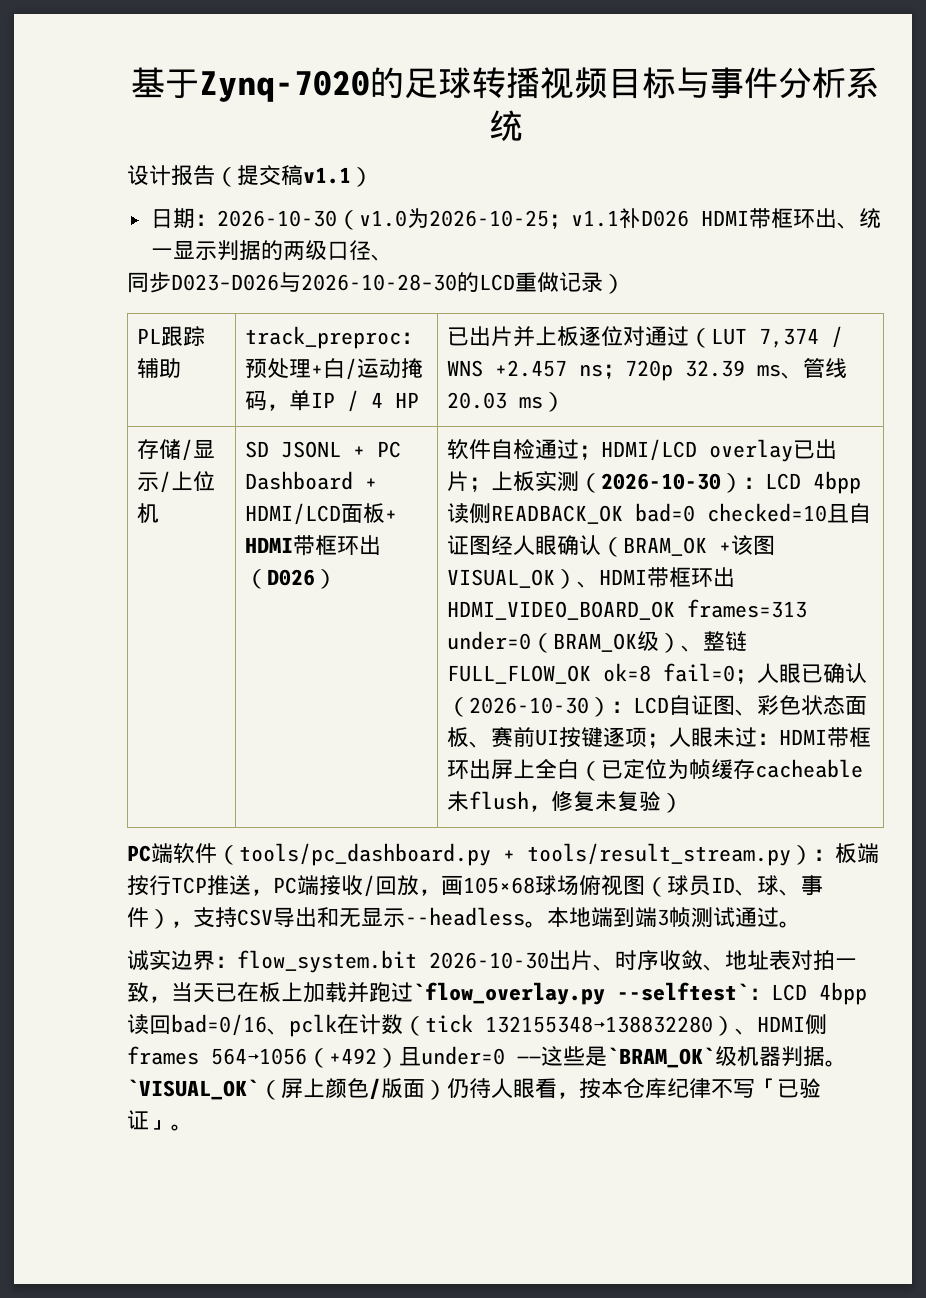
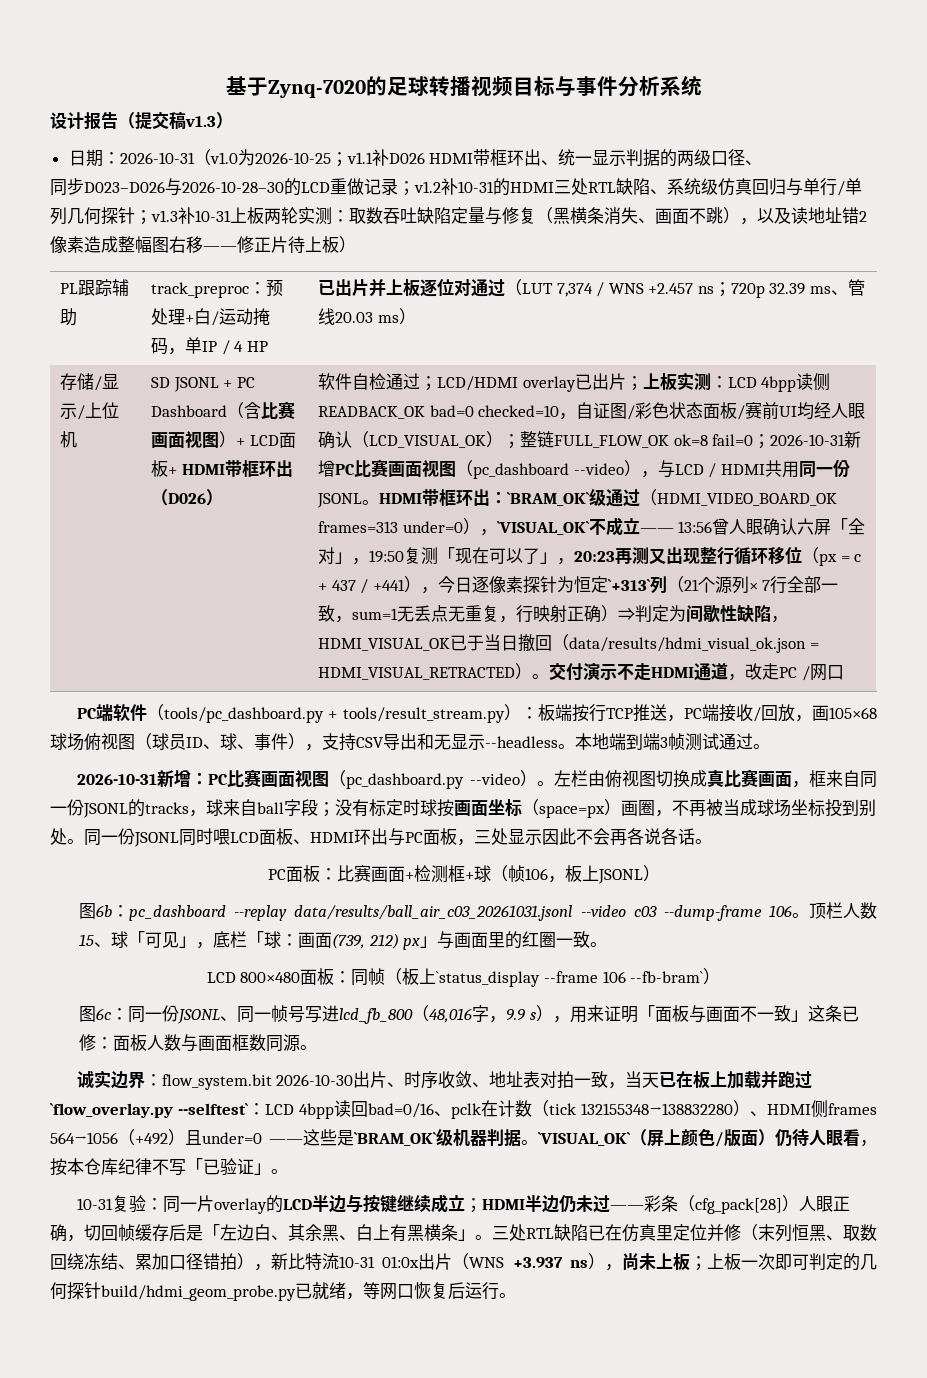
- 设计报告（提交稿v1.1）
+ 设计报告（提交稿v1.3）
- 日期：2026-10-30（v1.0为2026-10-25；v1.1补D026 HDMI带框环出、统一显示判据的两级口径、
+ 日期：2026-10-31（v1.0为2026-10-25；v1.1补D026 HDMI带框环出、统一显示判据的两级口径、
- 同步D023–D026与2026-10-28–30的LCD重做记录）
+ 同步D023–D026与2026-10-28–30的LCD重做记录；v1.2补10-31的HDMI三处RTL缺陷、系统级仿真回归与单行/单列几何探针；v1.3补10-31上板两轮实测：取数吞吐缺陷定量与修复（黑横条消失、画面不跳），以及读地址错2像素造成整幅图右移——修正片待上板）
- SD JSONL + PC Dashboard + HDMI/LCD面板+ HDMI带框环出（D026）
+ SD JSONL + PC Dashboard（含比赛画面视图）+ LCD面板+ HDMI带框环出（D026）
- 软件自检通过；HDMI/LCD overlay已出片；上板实测（2026-10-30）：LCD 4bpp读侧READBACK_OK bad=0 checked=10且自证图经人眼确认（BRAM_OK +该图VISUAL_OK）、HDMI带框环出HDMI_VIDEO_BOARD_OK frames=313 under=0（BRAM_OK级）、整链FULL_FLOW_OK ok=8 fail=0；人眼已确认（2026-10-30）：LCD自证图、彩色状态面板、赛前UI按键逐项；人眼未过：HDMI带框环出屏上全白（已定位为帧缓存cacheable未flush，修复未复验）
+ 软件自检通过；LCD/HDMI overlay已出片；上板实测：LCD 4bpp读侧READBACK_OK bad=0 checked=10，自证图/彩色状态面板/赛前UI均经人眼确认（LCD_VISUAL_OK）；整链FULL_FLOW_OK ok=8 fail=0；2026-10-31新增PC比赛画面视图（pc_dashboard --video），与LCD / HDMI共用同一份JSONL。HDMI带框环出：`BRAM_OK`级通过（HDMI_VIDEO_BOARD_OK frames=313 under=0），`VISUAL_OK`不成立—— 13:56曾人眼确认六屏「全对」，19:50复测「现在可以了」，20:23再测又出现整行循环移位（px = c + 437 / +441），今日逐像素探针为恒定`+313`列（21个源列× 7行全部一致，sum=1无丢点无重复，行映射正确）⇒判定为间歇性缺陷，HDMI_VISUAL_OK已于当日撤回（data/results/hdmi_visual_ok.json = HDMI_VISUAL_RETRACTED）。交付演示不走HDMI通道，改走PC /网口
+ 2026-10-31新增：PC比赛画面视图（pc_dashboard.py --video）。左栏由俯视图切换成真比赛画面，框来自同一份JSONL的tracks，球来自ball字段；没有标定时球按画面坐标（space=px）画圈，不再被当成球场坐标投到别处。同一份JSONL同时喂LCD面板、HDMI环出与PC面板，三处显示因此不会再各说各话。
+ PC面板：比赛画面+检测框+球（帧106，板上JSONL）
+ 图6b：pc_dashboard --replay data/results/ball_air_c03_20261031.jsonl --video c03 --dump-frame 106。顶栏人数15、球「可见」，底栏「球：画面(739, 212) px」与画面里的红圈一致。
+ LCD 800×480面板：同帧（板上`status_display --frame 106 --fb-bram`）
+ 图6c：同一份JSONL、同一帧号写进lcd_fb_800（48,016字，9.9 s），用来证明「面板与画面不一致」这条已修：面板人数与画面框数同源。
+ 10-31复验：同一片overlay的LCD半边与按键继续成立；HDMI半边仍未过——彩条（cfg_pack[28]）人眼正确，切回帧缓存后是「左边白、其余黑、白上有黑横条」。三处RTL缺陷已在仿真里定位并修（末列恒黑、取数回绕冻结、累加口径错拍），新比特流10-31 01:0x出片（WNS +3.937 ns），尚未上板；上板一次即可判定的几何探针build/hdmi_geom_probe.py已就绪，等网口恢复后运行。

